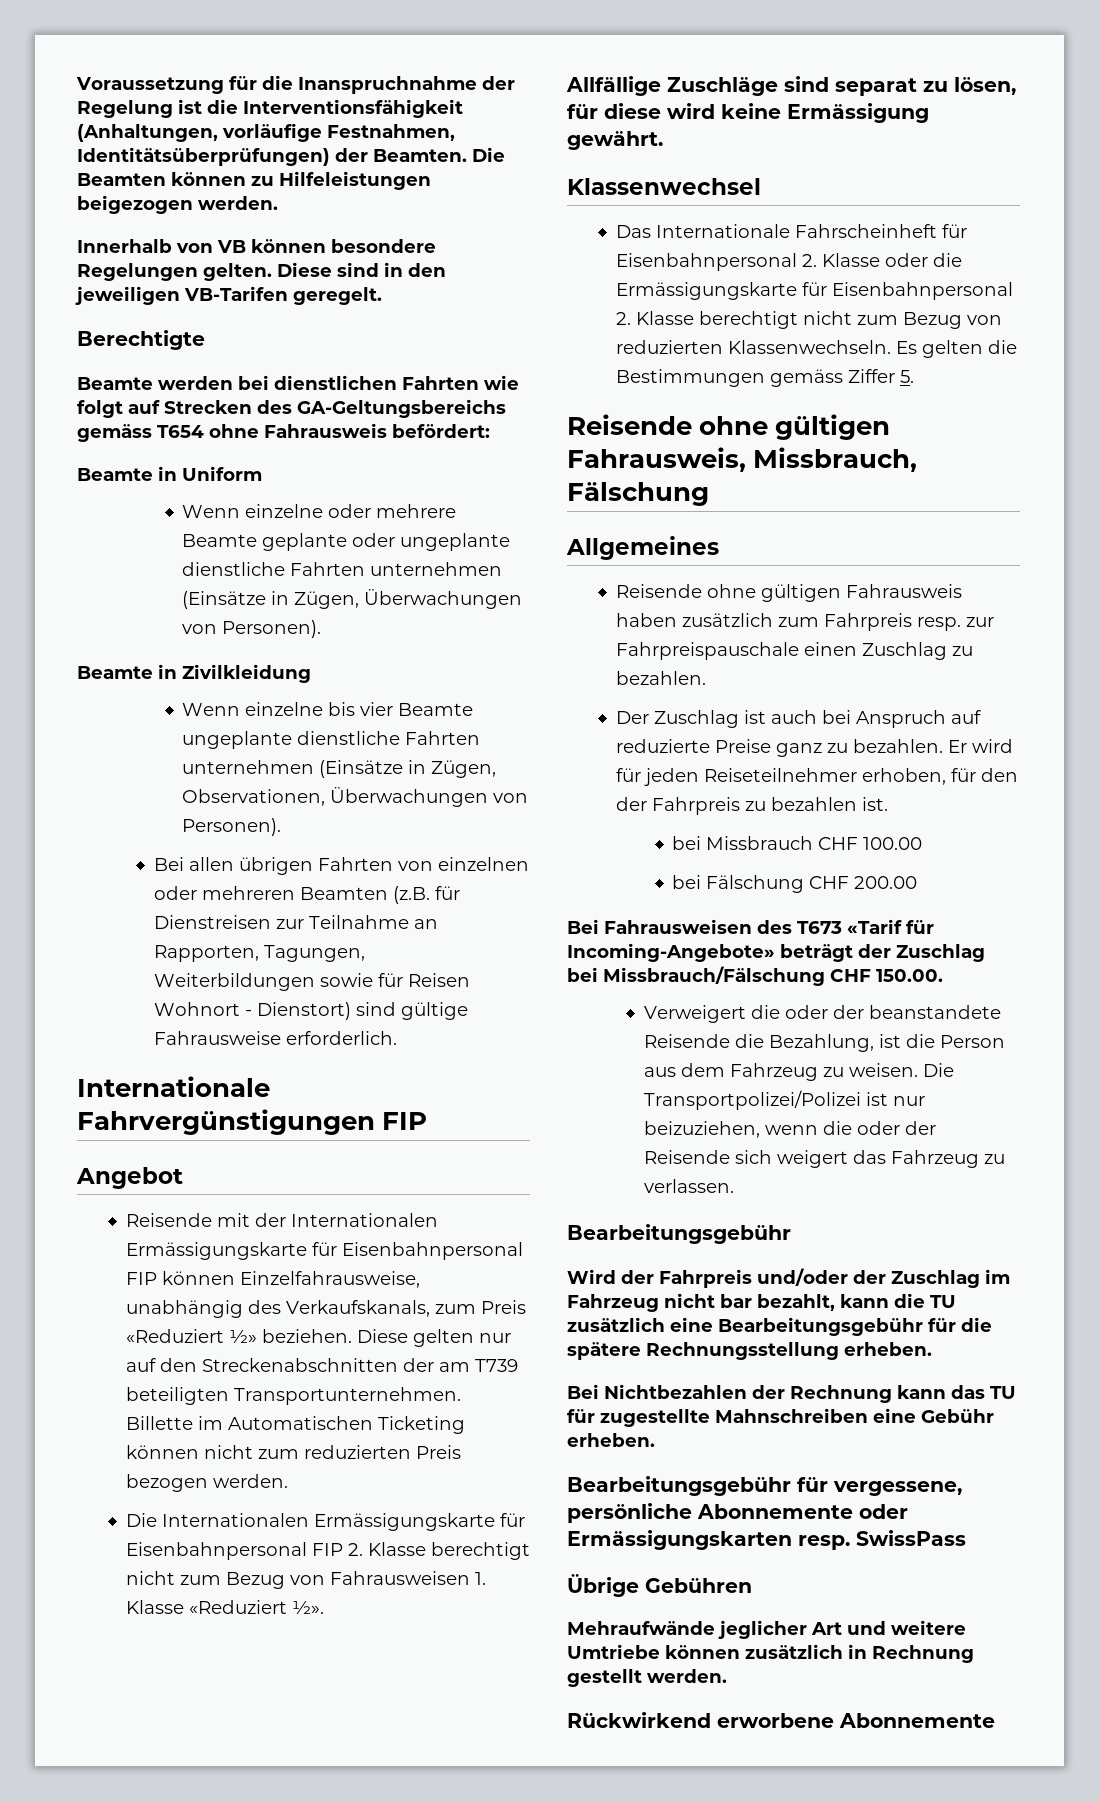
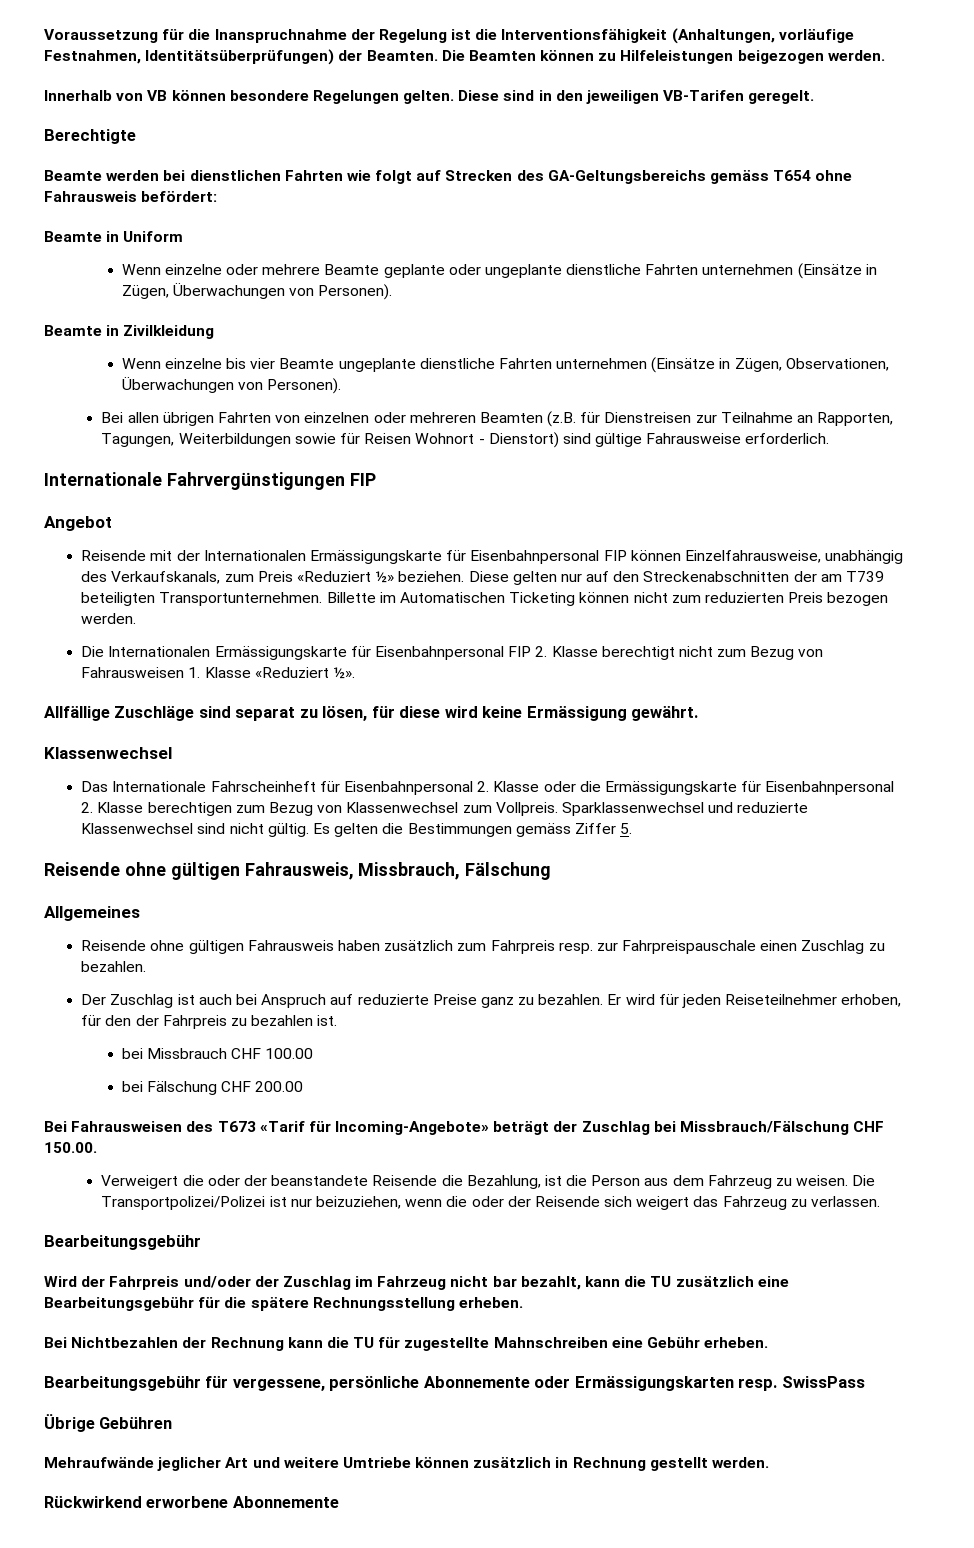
- Das Internationale Fahrscheinheft für Eisenbahnpersonal 2. Klasse oder die Ermässigungskarte für Eisenbahnpersonal 2. Klasse berechtigt nicht zum Bezug von reduzierten Klassenwechseln.
+ Das Internationale Fahrscheinheft für Eisenbahnpersonal 2. Klasse oder die Ermässigungskarte für Eisenbahnpersonal 2. Klasse berechtigen zum Bezug von Klassenwechsel zum Vollpreis. Sparklassenwechsel und reduzierte Klassenwechsel sind nicht gültig.
- Bei Nichtbezahlen der Rechnung kann das TU für zugestellte Mahnschreiben eine Gebühr erheben.
+ Bei Nichtbezahlen der Rechnung kann die TU für zugestellte Mahnschreiben eine Gebühr erheben.

